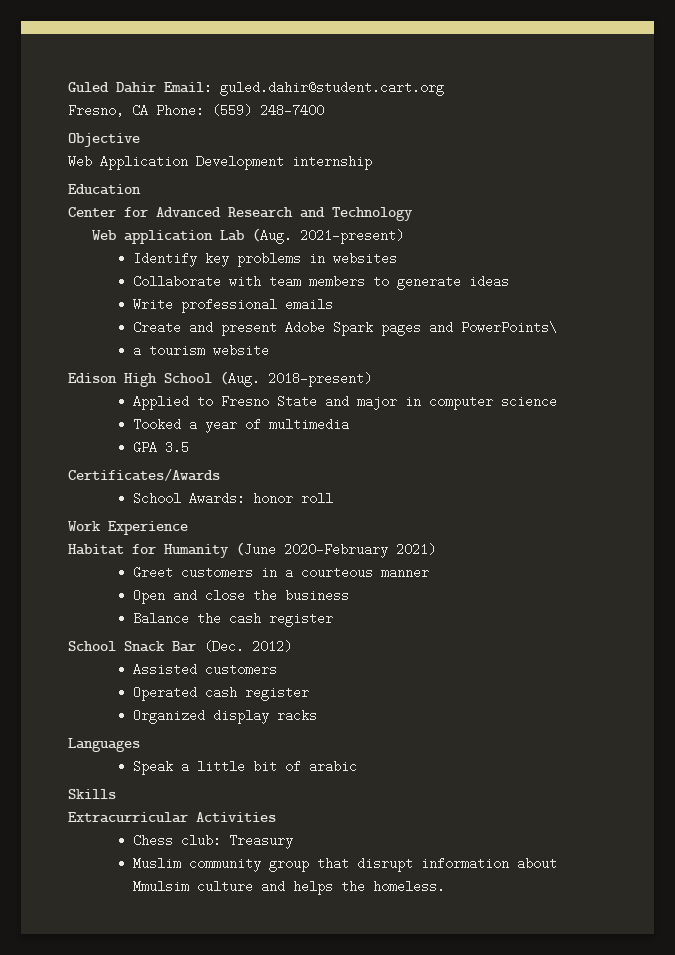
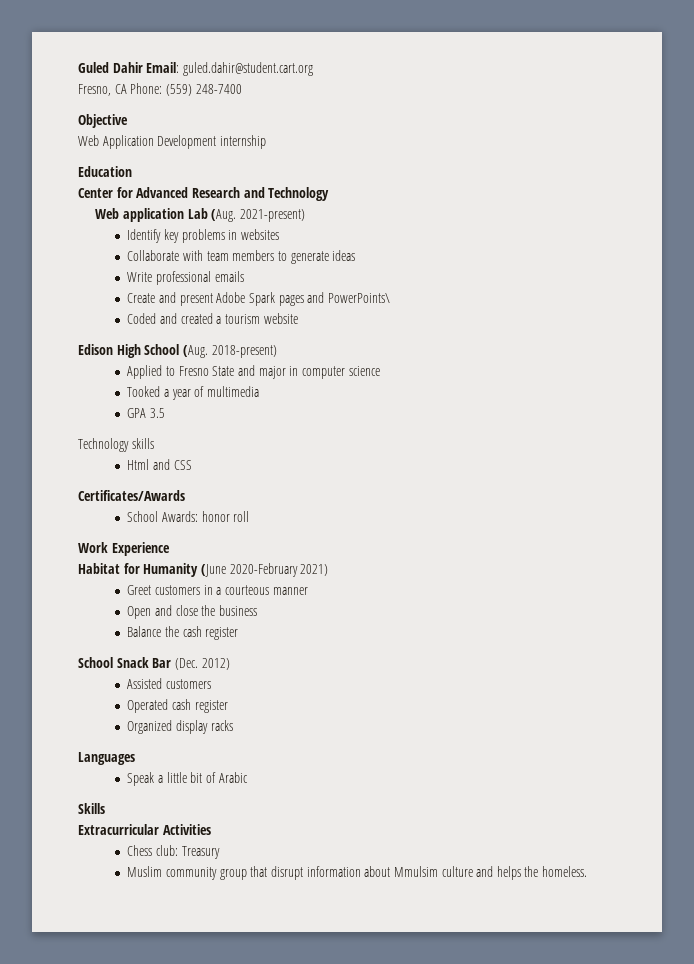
- a tourism website
+ Coded and created a tourism website
+ Technology skills
+ Html and CSS
- Speak a little bit of arabic
+ Speak a little bit of Arabic

